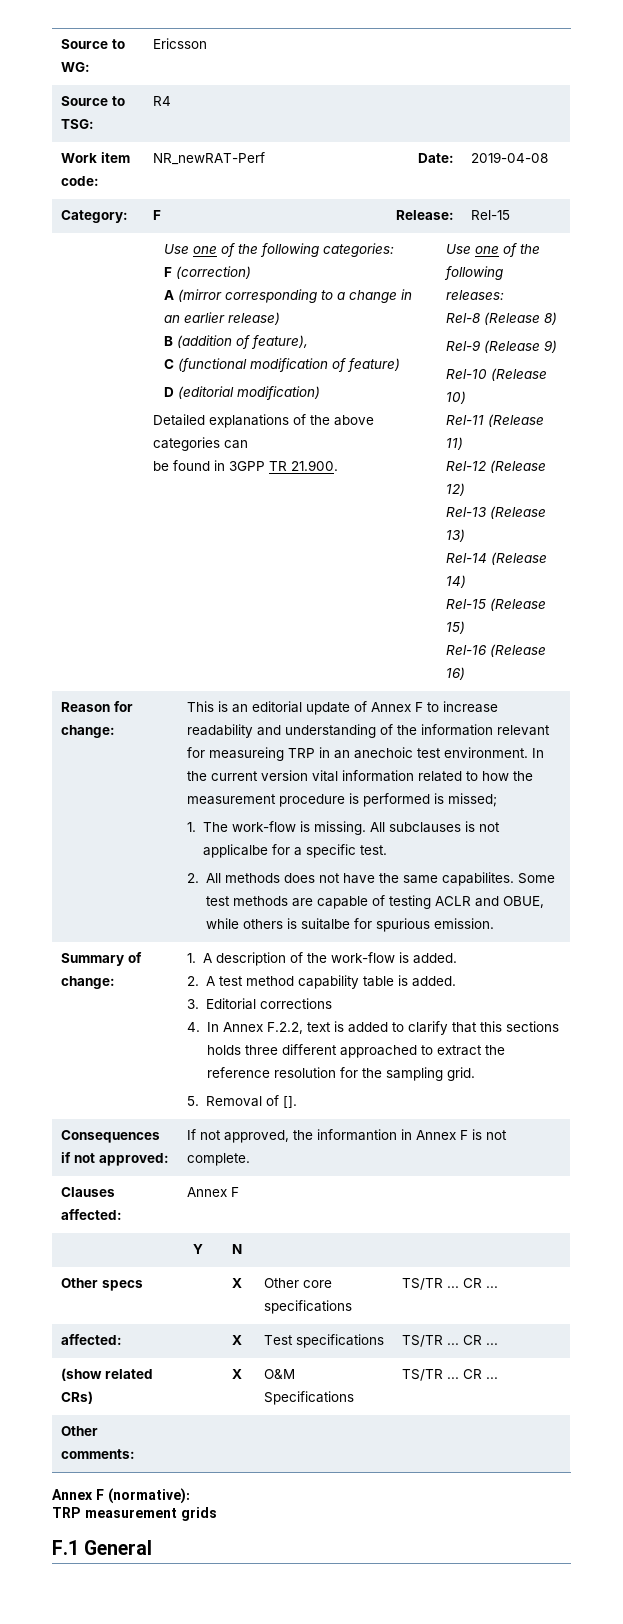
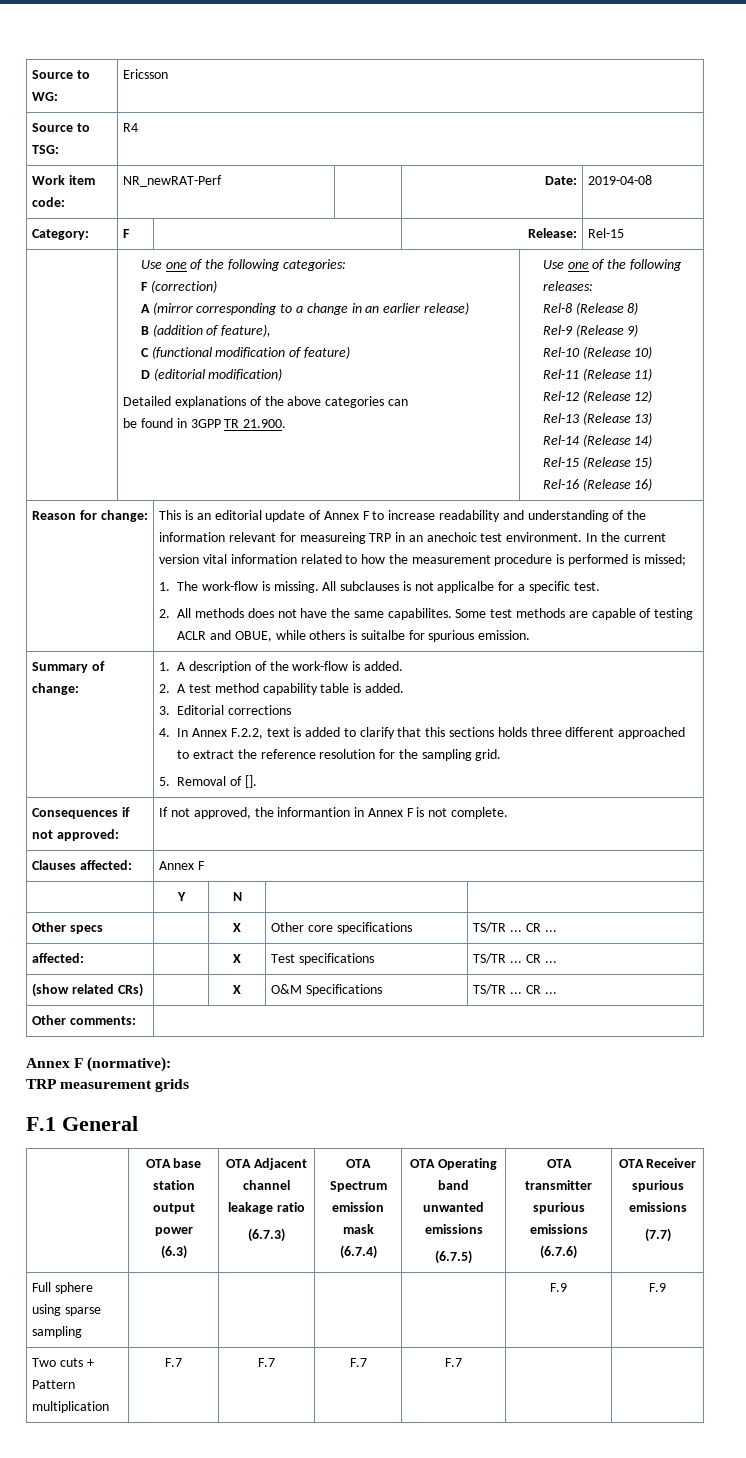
+ | OTA base station output power
+ (6.3) | OTA Adjacent channel leakage ratio
+ (6.7.3) | OTA Spectrum emission mask
+ (6.7.4) | OTA Operating band unwanted emissions
+ (6.7.5) | OTA transmitter spurious emissions (6.7.6) | OTA Receiver spurious emissions
+ (7.7)
+ Full sphere using sparse sampling | | | | | F.9 | F.9
+ Two cuts + Pattern multiplication | F.7 | F.7 | F.7 | F.7 | |

